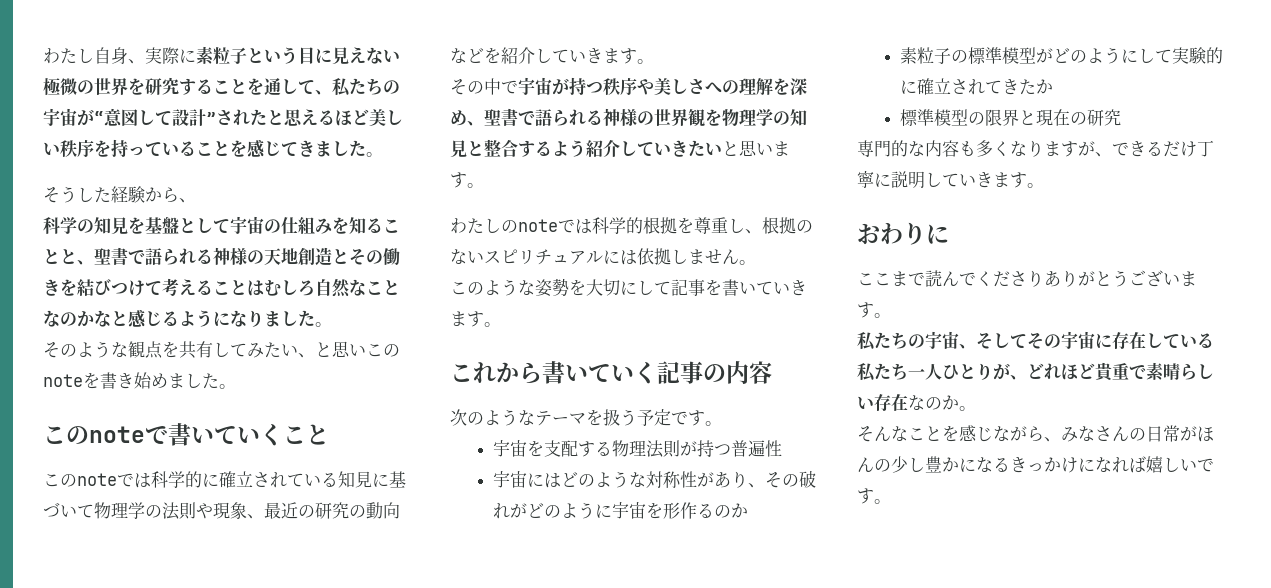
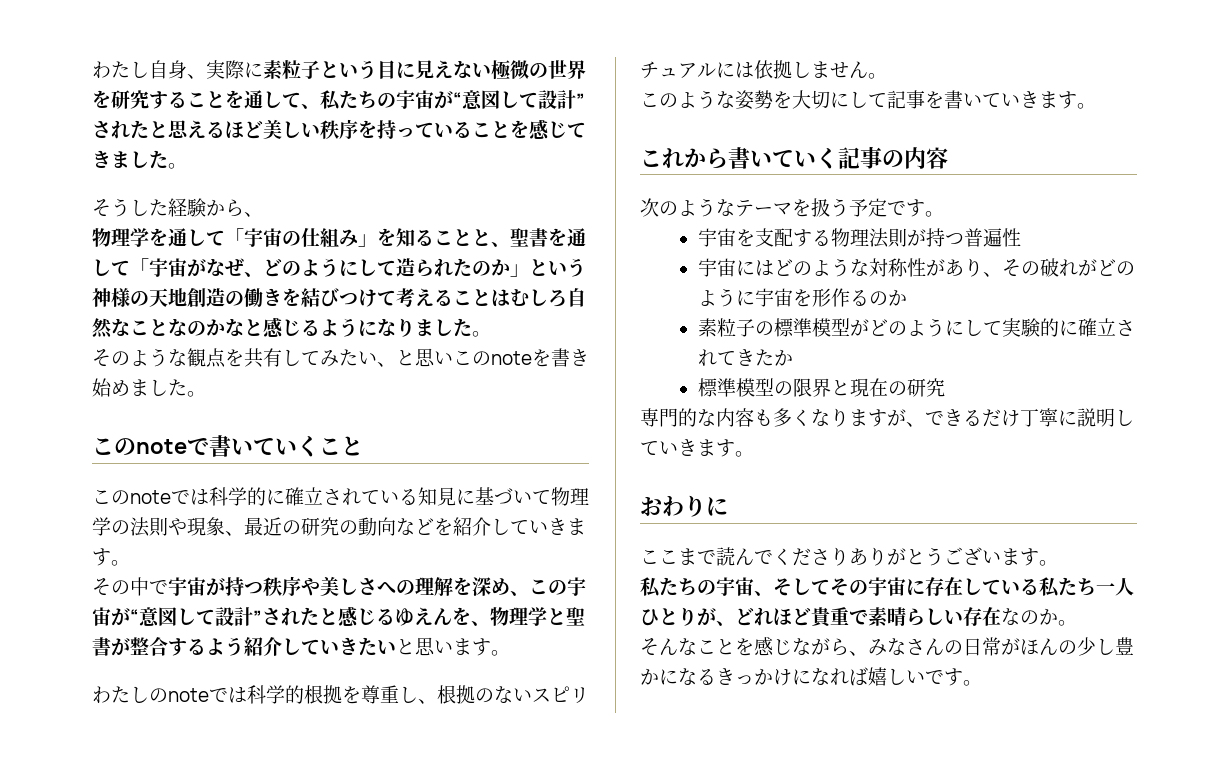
- 科学の知見を基盤として宇宙の仕組みを知ることと、聖書で語られる神様の天地創造とその働きを結びつけて考えることはむしろ自然なことなのかなと感じるようになりました。
+ 物理学を通して「宇宙の仕組み」を知ることと、聖書を通して「宇宙がなぜ、どのようにして造られたのか」という神様の天地創造の働きを結びつけて考えることはむしろ自然なことなのかなと感じるようになりました。
- その中で宇宙が持つ秩序や美しさへの理解を深め、聖書で語られる神様の世界観を物理学の知見と整合するよう紹介していきたいと思います。
+ その中で宇宙が持つ秩序や美しさへの理解を深め、この宇宙が“意図して設計”されたと感じるゆえんを、物理学と聖書が整合するよう紹介していきたいと思います。

